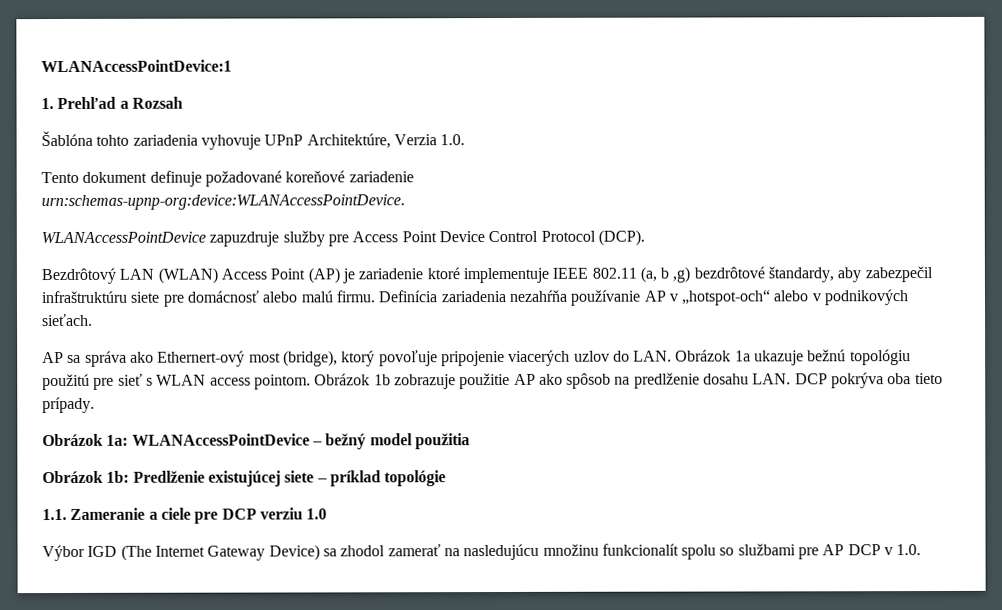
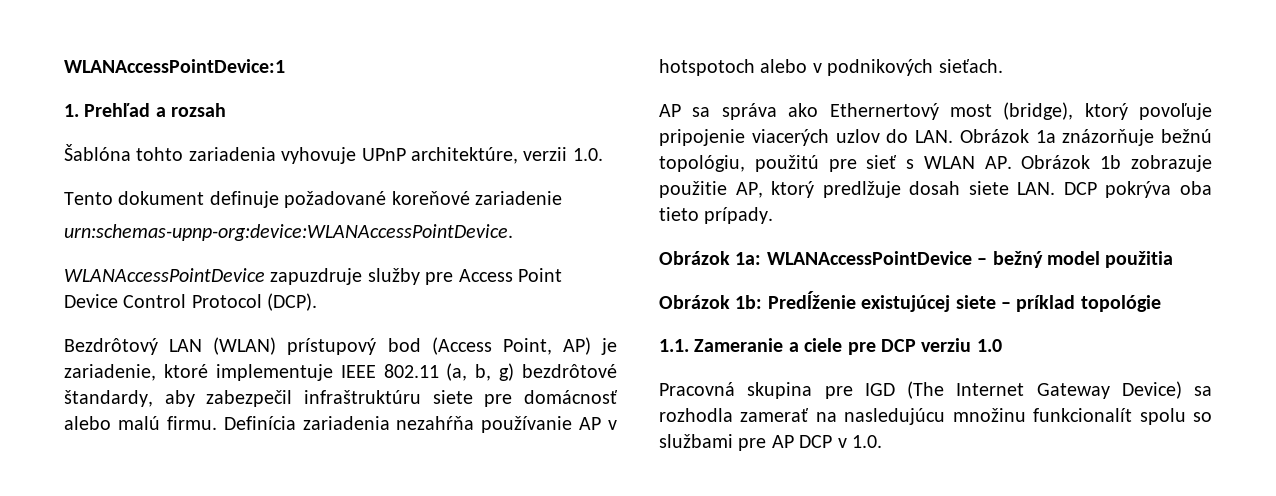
- 1. Prehľad a Rozsah
+ 1. Prehľad a rozsah
- Šablóna tohto zariadenia vyhovuje UPnP Architektúre, Verzia 1.0.
+ Šablóna tohto zariadenia vyhovuje UPnP architektúre, verzii 1.0.
- Bezdrôtový LAN (WLAN) Access Point (AP) je zariadenie ktoré implementuje IEEE 802.11 (a, b ,g) bezdrôtové štandardy, aby zabezpečil infraštruktúru siete pre domácnosť alebo malú firmu.
+ Bezdrôtový LAN (WLAN) prístupový bod (Access Point, AP) je zariadenie, ktoré implementuje IEEE 802.11 (a, b, g) bezdrôtové štandardy, aby zabezpečil infraštruktúru siete pre domácnosť alebo malú firmu.
- Definícia zariadenia nezahŕňa používanie AP v „hotspot-och“ alebo v podnikových sieťach.
+ Definícia zariadenia nezahŕňa používanie AP v hotspotoch alebo v podnikových sieťach.
- AP sa správa ako Ethernert-ový most (bridge), ktorý povoľuje pripojenie viacerých uzlov do LAN. Obrázok 1a ukazuje bežnú topológiu použitú pre sieť s WLAN access pointom. Obrázok 1b zobrazuje použitie AP ako spôsob na predlženie dosahu LAN. DCP pokrýva oba tieto prípady.
+ AP sa správa ako Ethernertový most (bridge), ktorý povoľuje pripojenie viacerých uzlov do LAN. Obrázok 1a znázorňuje bežnú topológiu, použitú pre sieť s WLAN AP. Obrázok 1b zobrazuje použitie AP, ktorý predlžuje dosah siete LAN. DCP pokrýva oba tieto prípady.
- Obrázok 1b: Predlženie existujúcej siete – príklad topológie
+ Obrázok 1b: Predĺženie existujúcej siete – príklad topológie
- Výbor IGD (The Internet Gateway Device) sa zhodol zamerať na nasledujúcu množinu funkcionalít spolu so službami pre AP DCP v 1.0.
+ Pracovná skupina pre IGD (The Internet Gateway Device) sa rozhodla zamerať na nasledujúcu množinu funkcionalít spolu so službami pre AP DCP v 1.0.

